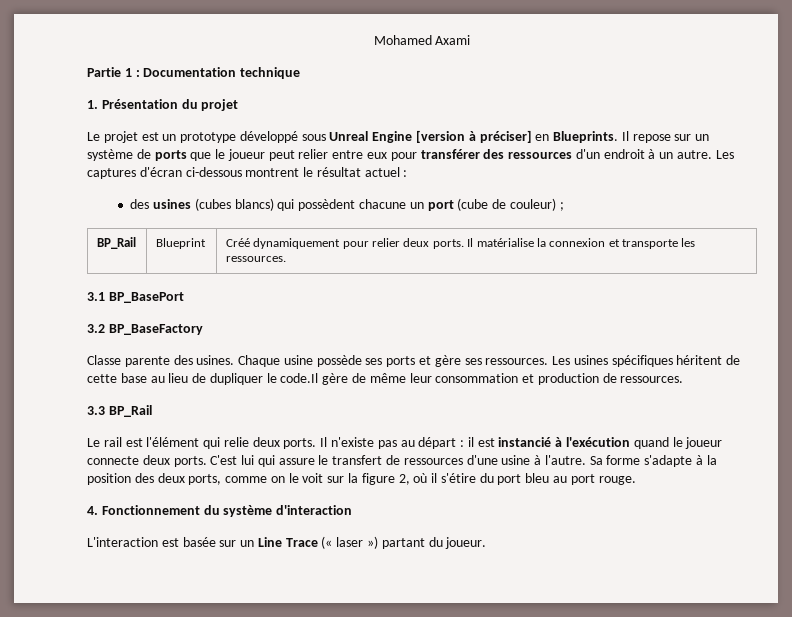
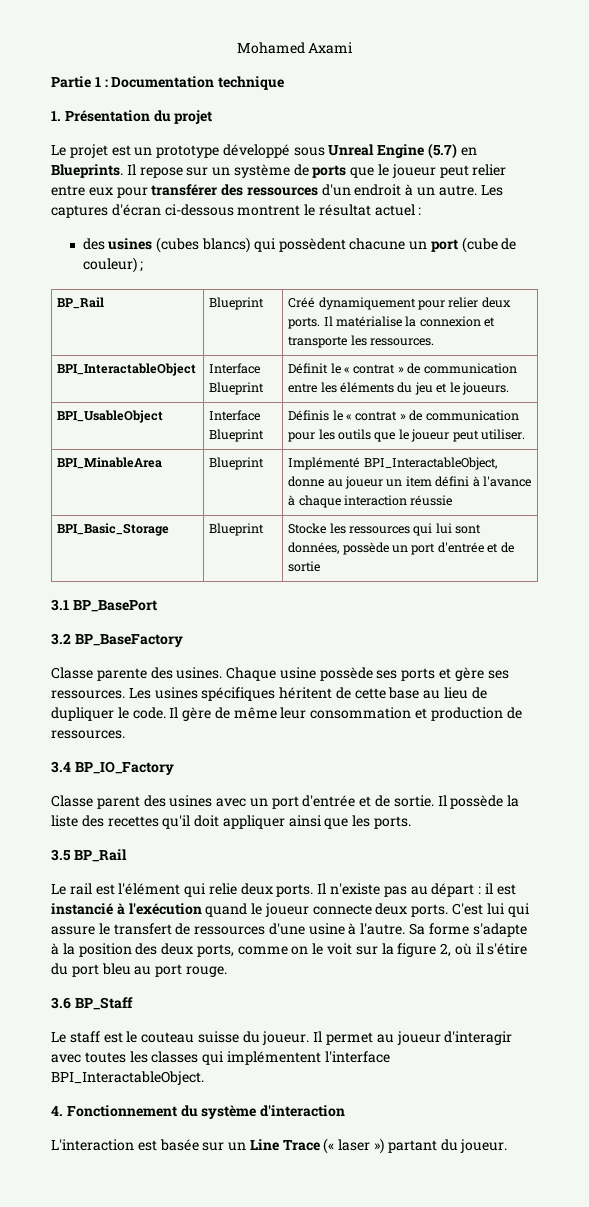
- Le projet est un prototype développé sous Unreal Engine [version à préciser] en Blueprints.
+ Le projet est un prototype développé sous Unreal Engine (5.7) en Blueprints.
+ BPI_InteractableObject | Interface Blueprint | Définit le « contrat » de communication entre les éléments du jeu et le joueurs.
+ BPI_UsableObject | Interface Blueprint | Définis le « contrat » de communication pour les outils que le joueur peut utiliser.
+ BPI_MinableArea | Blueprint | Implémenté BPI_InteractableObject, donne au joueur un item défini à l'avance à chaque interaction réussie
+ BPI_Basic_Storage | Blueprint | Stocke les ressources qui lui sont données, possède un port d'entrée et de sortie
- Les usines spécifiques héritent de cette base au lieu de dupliquer le code.Il gère de même leur consommation et production de ressources.
+ Les usines spécifiques héritent de cette base au lieu de dupliquer le code. Il gère de même leur consommation et production de ressources.
- 3.3 BP_Rail
+ 3.4 BP_IO_Factory
+ Classe parent des usines avec un port d'entrée et de sortie. Il possède la liste des recettes qu'il doit appliquer ainsi que les ports.
+ 3.5 BP_Rail
+ 3.6 BP_Staff
+ Le staff est le couteau suisse du joueur. Il permet au joueur d'interagir avec toutes les classes qui implémentent l'interface BPI_InteractableObject.

